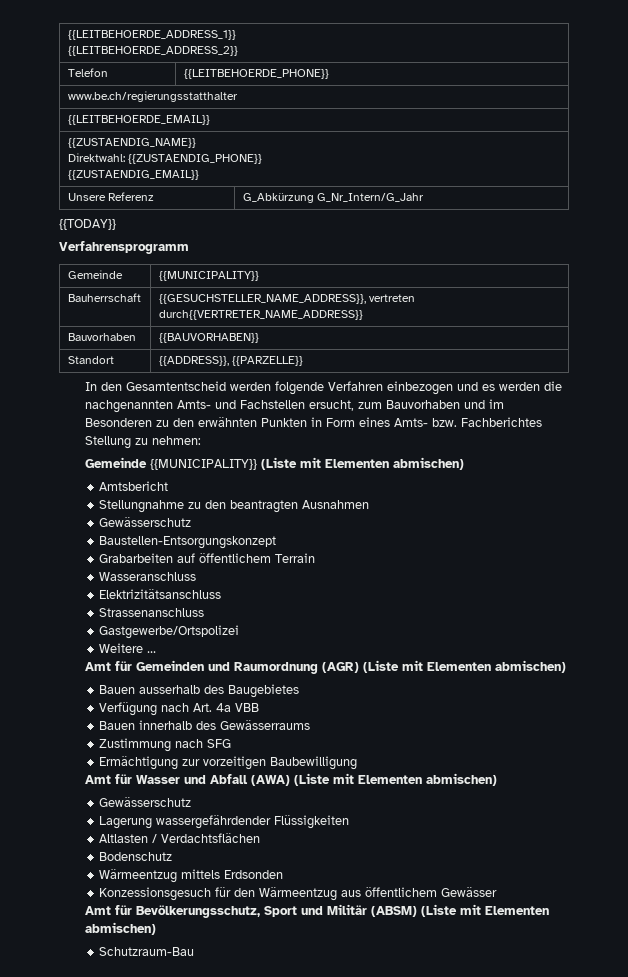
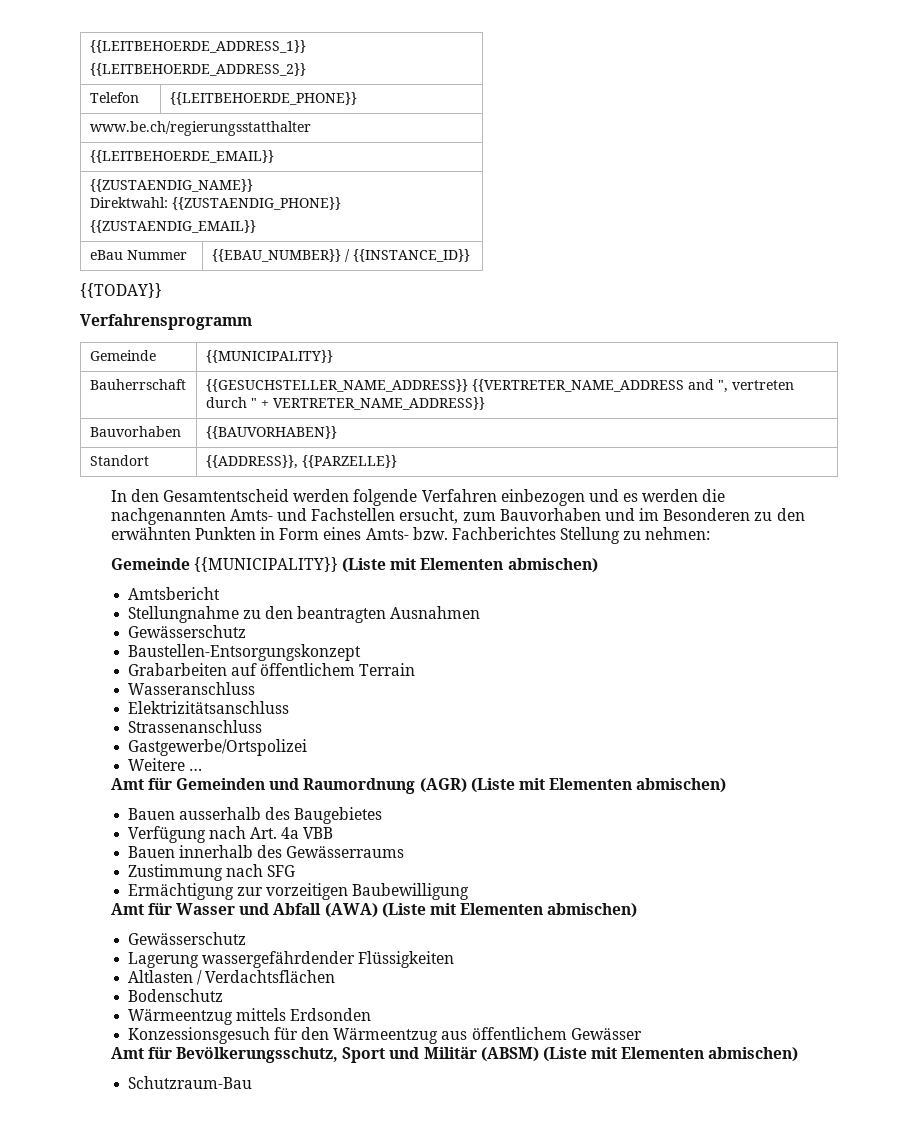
- Unsere Referenz | G_Abkürzung G_Nr_Intern/G_Jahr
+ eBau Nummer | {{EBAU_NUMBER}} / {{INSTANCE_ID}}
- Bauherrschaft | {{GESUCHSTELLER_NAME_ADDRESS}}, vertreten durch{{VERTRETER_NAME_ADDRESS}}
+ Bauherrschaft | {{GESUCHSTELLER_NAME_ADDRESS}} {{VERTRETER_NAME_ADDRESS and ", vertreten durch " + VERTRETER_NAME_ADDRESS}}

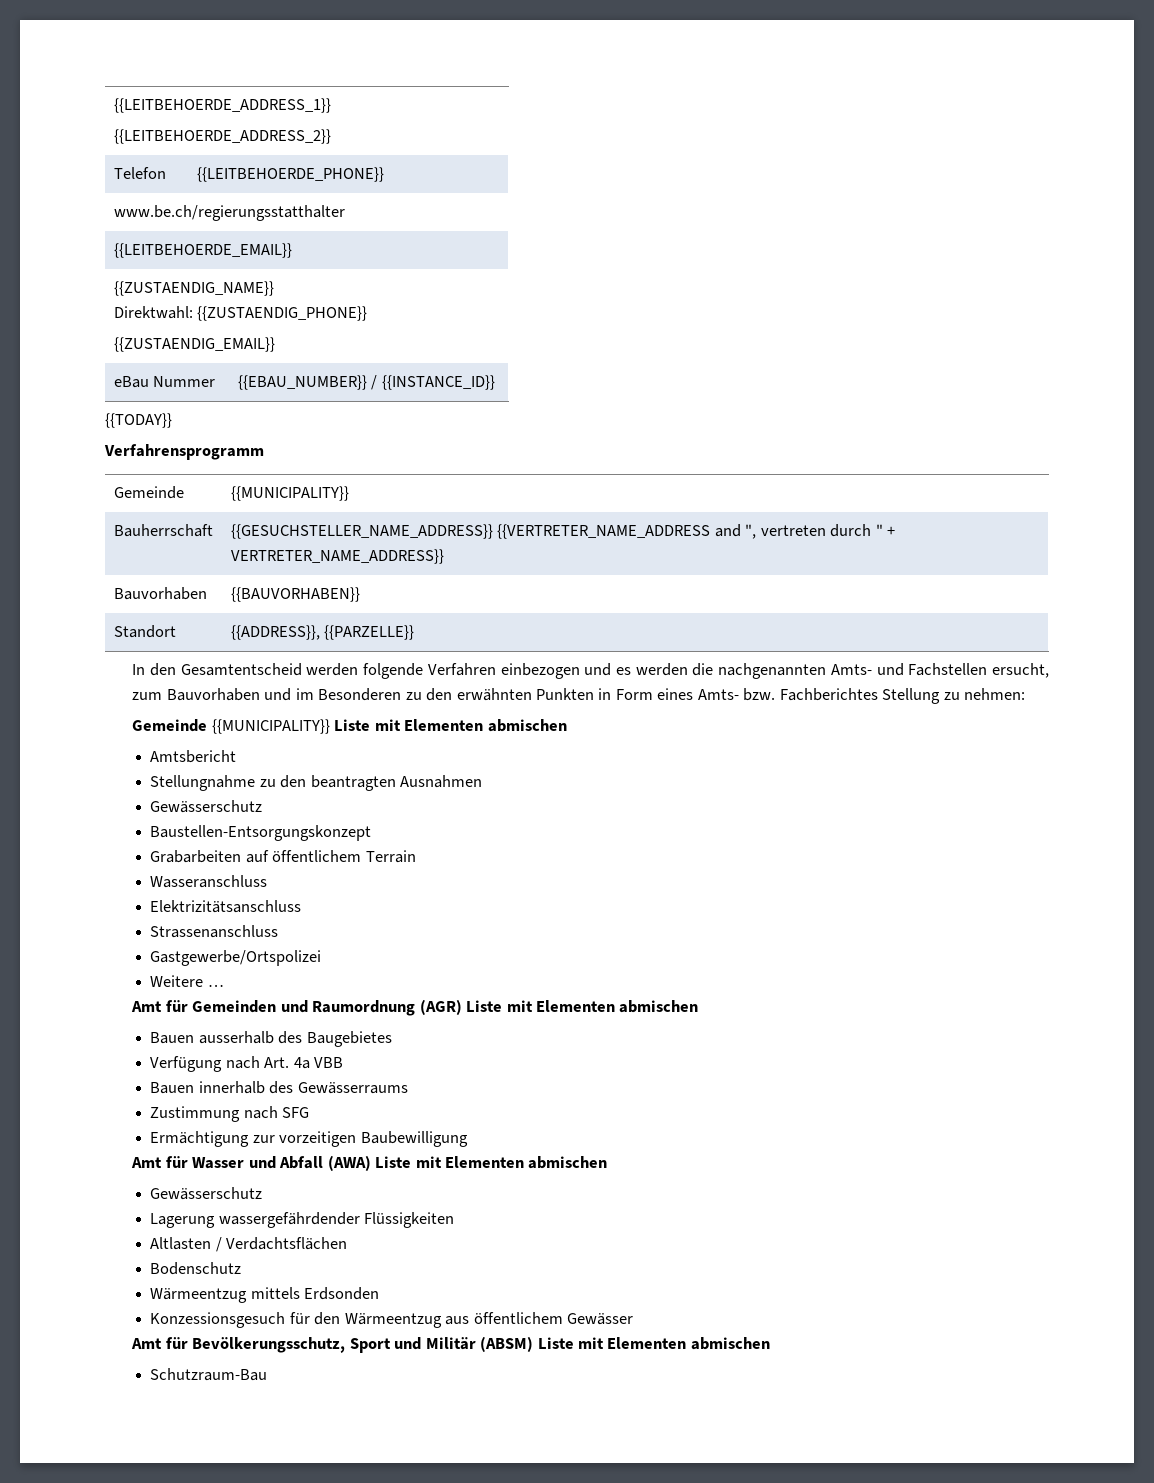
- Gemeinde {{MUNICIPALITY}} (Liste mit Elementen abmischen)
+ Gemeinde {{MUNICIPALITY}} Liste mit Elementen abmischen
- Amt für Gemeinden und Raumordnung (AGR) (Liste mit Elementen abmischen)
+ Amt für Gemeinden und Raumordnung (AGR) Liste mit Elementen abmischen
- Amt für Wasser und Abfall (AWA) (Liste mit Elementen abmischen)
+ Amt für Wasser und Abfall (AWA) Liste mit Elementen abmischen
- Amt für Bevölkerungsschutz, Sport und Militär (ABSM) (Liste mit Elementen abmischen)
+ Amt für Bevölkerungsschutz, Sport und Militär (ABSM) Liste mit Elementen abmischen

